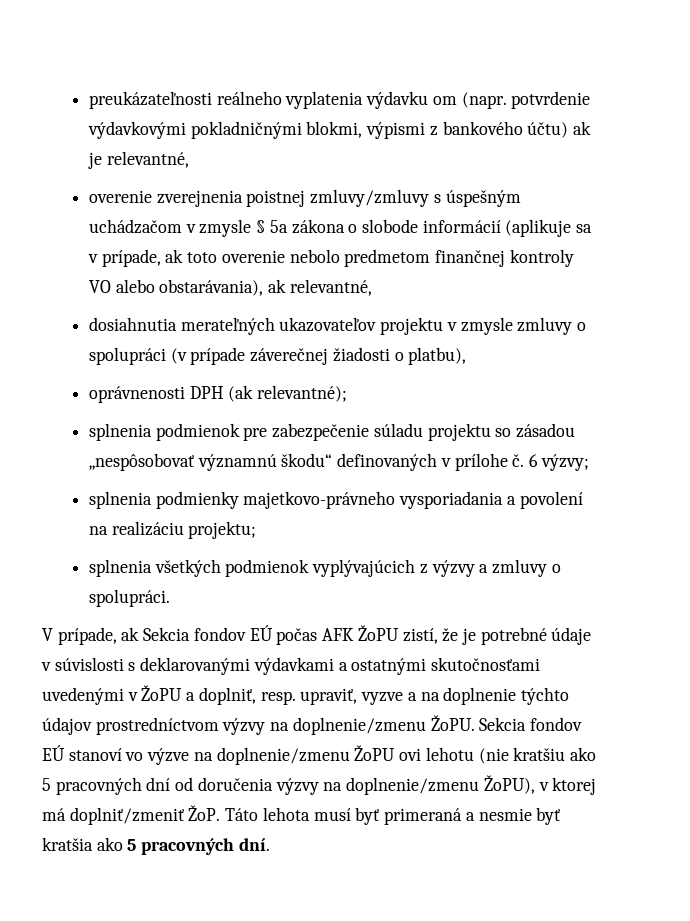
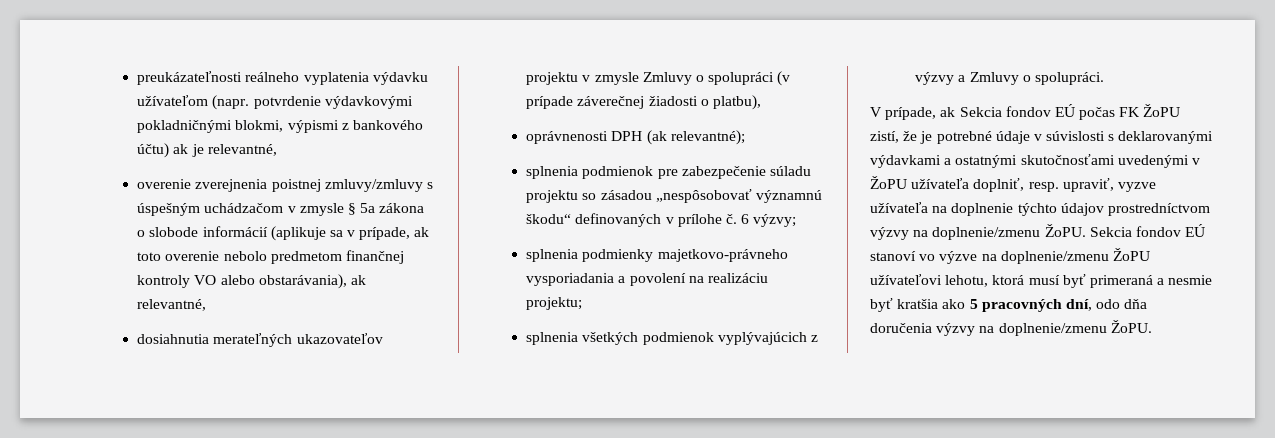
- preukázateľnosti reálneho vyplatenia výdavku om (napr. potvrdenie výdavkovými pokladničnými blokmi, výpismi z bankového účtu) ak je relevantné,
+ preukázateľnosti reálneho vyplatenia výdavku užívateľom (napr. potvrdenie výdavkovými pokladničnými blokmi, výpismi z bankového účtu) ak je relevantné,
- dosiahnutia merateľných ukazovateľov projektu v zmysle zmluvy o spolupráci (v prípade záverečnej žiadosti o platbu),
+ dosiahnutia merateľných ukazovateľov projektu v zmysle Zmluvy o spolupráci (v prípade záverečnej žiadosti o platbu),
- splnenia všetkých podmienok vyplývajúcich z výzvy a zmluvy o spolupráci.
+ splnenia všetkých podmienok vyplývajúcich z výzvy a Zmluvy o spolupráci.
- V prípade, ak Sekcia fondov EÚ počas AFK ŽoPU zistí, že je potrebné údaje v súvislosti s deklarovanými výdavkami a ostatnými skutočnosťami uvedenými v ŽoPU a doplniť, resp. upraviť, vyzve a na doplnenie týchto údajov prostredníctvom výzvy na doplnenie/zmenu ŽoPU.
+ V prípade, ak Sekcia fondov EÚ počas FK ŽoPU zistí, že je potrebné údaje v súvislosti s deklarovanými výdavkami a ostatnými skutočnosťami uvedenými v ŽoPU užívateľa doplniť, resp. upraviť, vyzve užívateľa na doplnenie týchto údajov prostredníctvom výzvy na doplnenie/zmenu ŽoPU.
- Sekcia fondov EÚ stanoví vo výzve na doplnenie/zmenu ŽoPU ovi lehotu (nie kratšiu ako 5 pracovných dní od doručenia výzvy na doplnenie/zmenu ŽoPU), v ktorej má doplniť/zmeniť ŽoP. Táto lehota musí byť primeraná a nesmie byť kratšia ako 5 pracovných dní.
+ Sekcia fondov EÚ stanoví vo výzve na doplnenie/zmenu ŽoPU užívateľovi lehotu, ktorá musí byť primeraná a nesmie byť kratšia ako 5 pracovných dní, odo dňa doručenia výzvy na doplnenie/zmenu ŽoPU.

